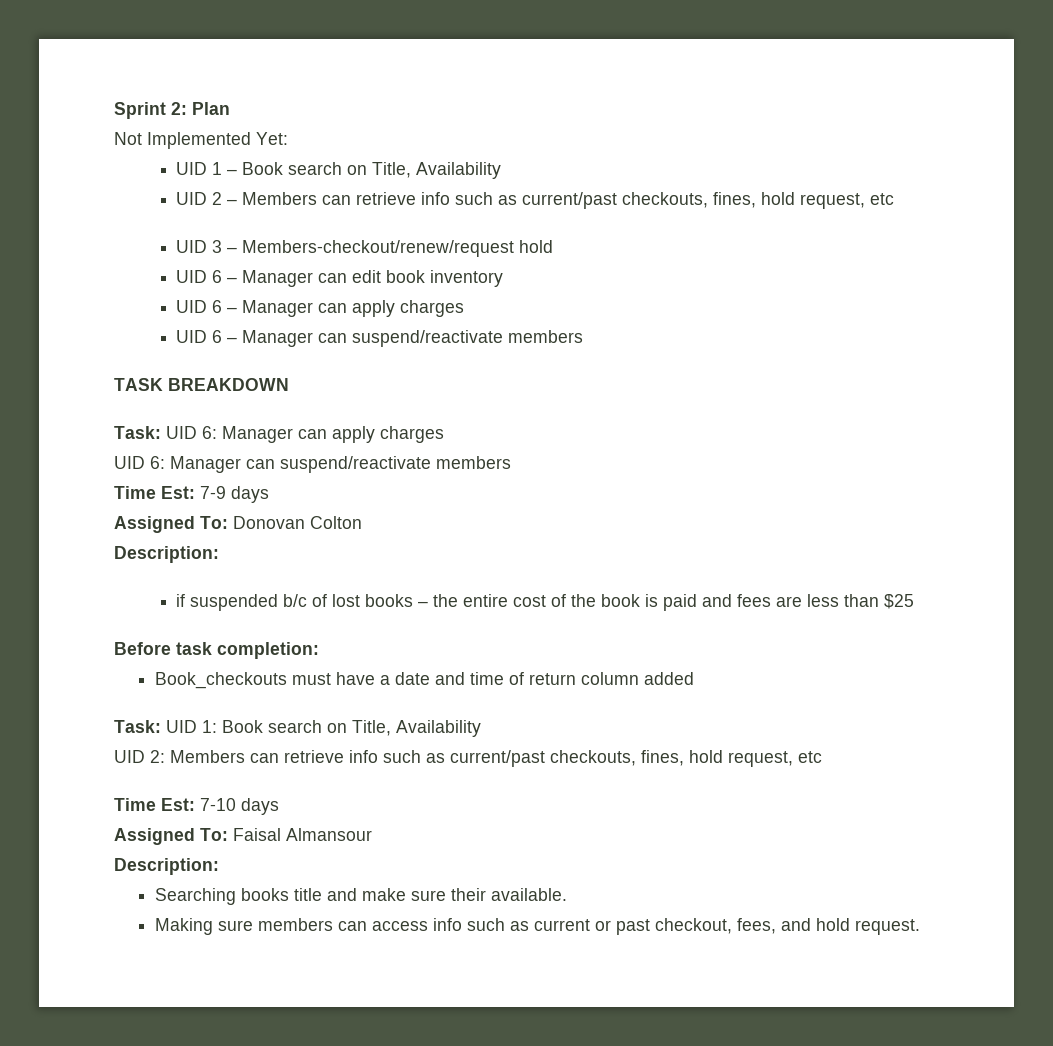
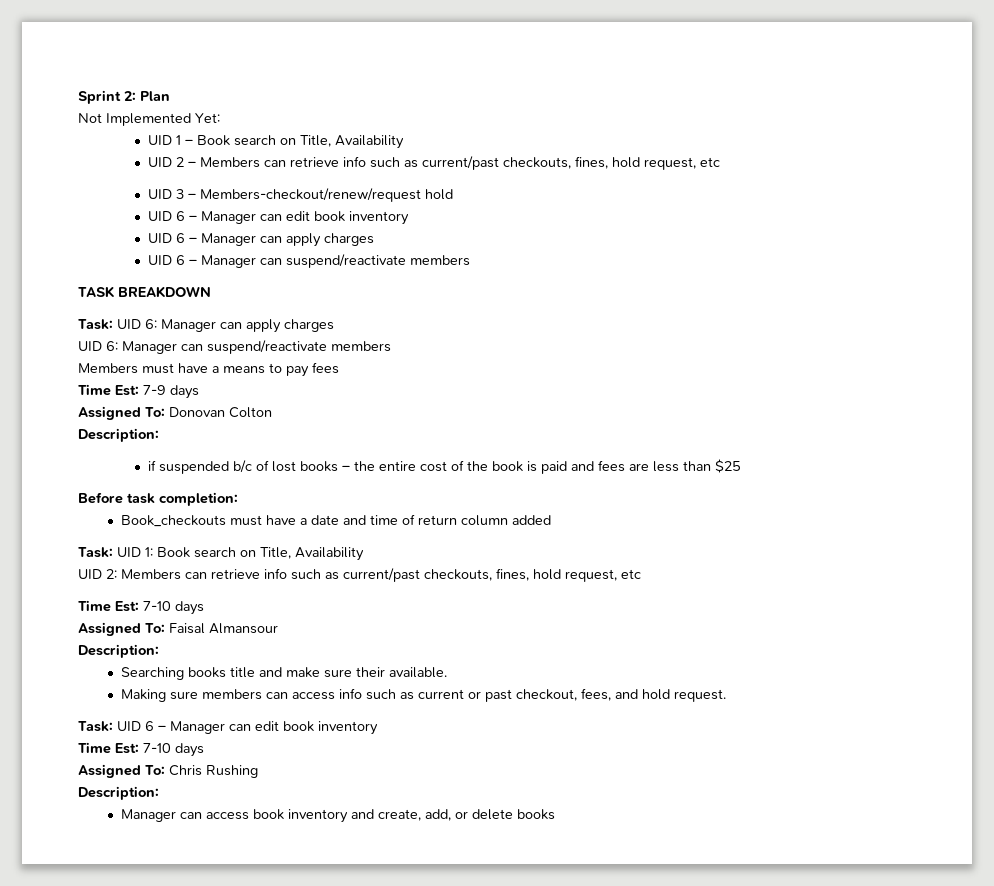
+ Members must have a means to pay fees
+ Task: UID 6 – Manager can edit book inventory
+ Time Est: 7-10 days
+ Assigned To: Chris Rushing
+ Description:
+ Manager can access book inventory and create, add, or delete books

